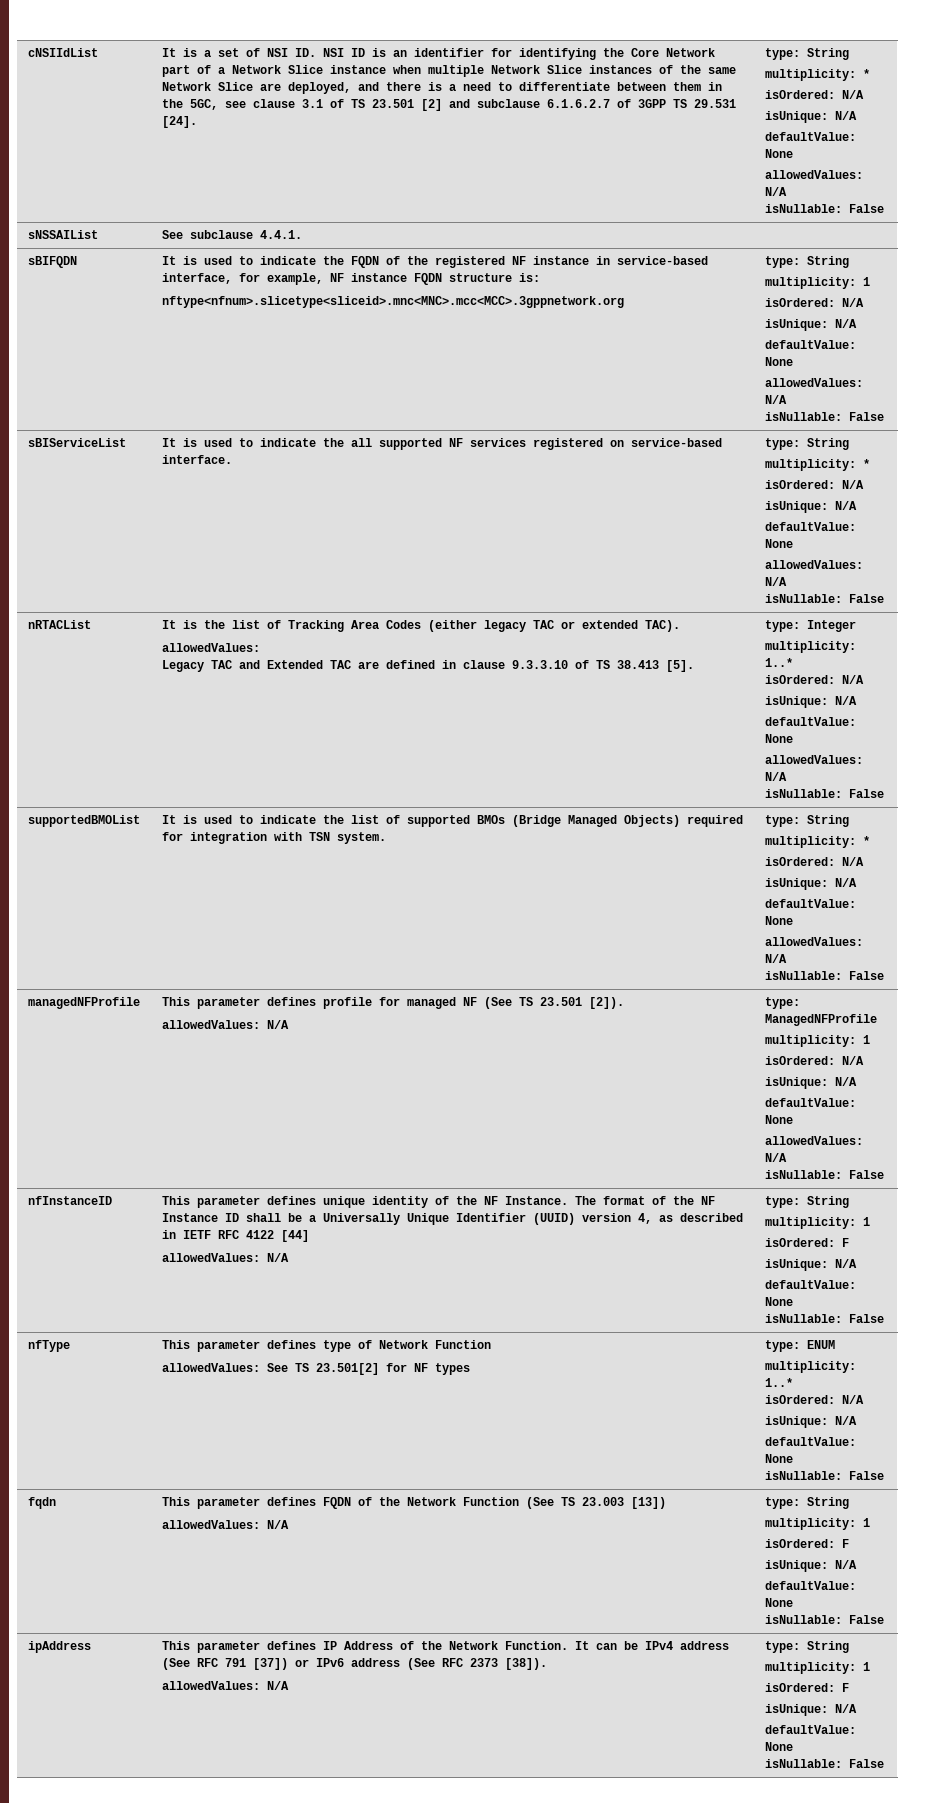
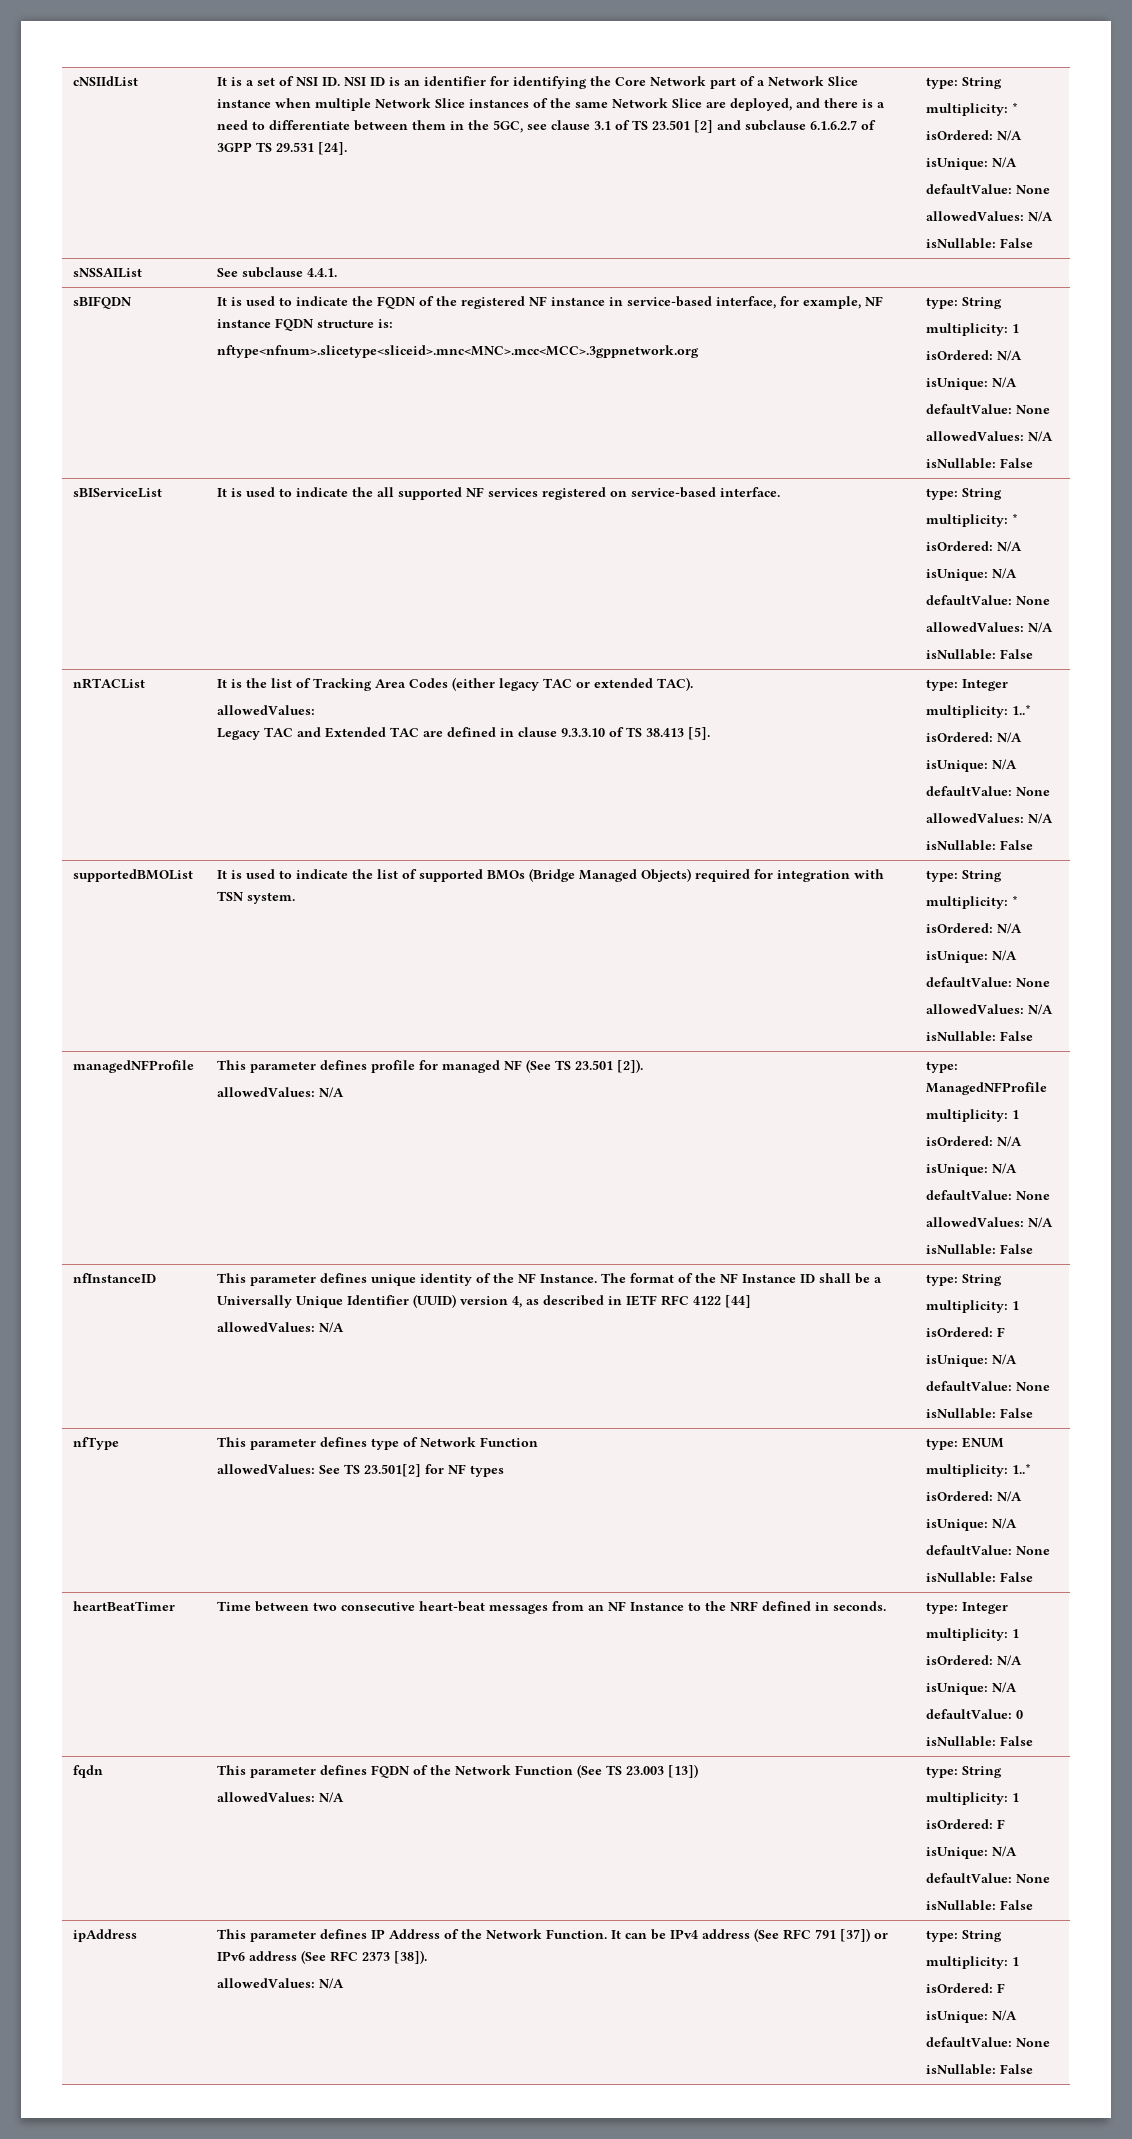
+ heartBeatTimer | Time between two consecutive heart-beat messages from an NF Instance to the NRF defined in seconds. | type: Integer
+ multiplicity: 1
+ isOrdered: N/A
+ isUnique: N/A
+ defaultValue: 0
+ isNullable: False

